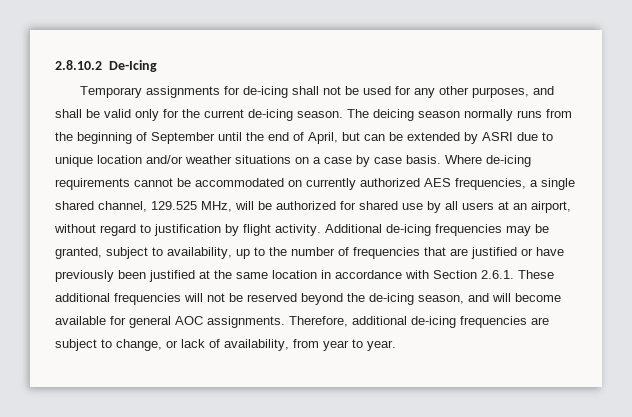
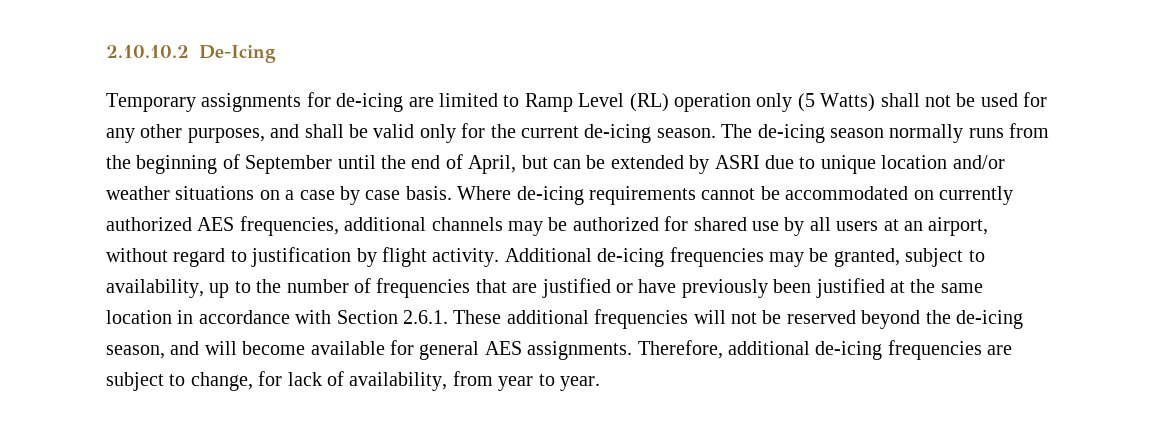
- 2.8.10.2 De-Icing
+ 2.10.10.2 De-Icing
- Temporary assignments for de-icing shall not be used for any other purposes, and shall be valid only for the current de-icing season.
+ Temporary assignments for de-icing are limited to Ramp Level (RL) operation only (5 Watts) shall not be used for any other purposes, and shall be valid only for the current de-icing season.
- The deicing season normally runs from the beginning of September until the end of April, but can be extended by ASRI due to unique location and/or weather situations on a case by case basis.
+ The de-icing season normally runs from the beginning of September until the end of April, but can be extended by ASRI due to unique location and/or weather situations on a case by case basis.
- Where de-icing requirements cannot be accommodated on currently authorized AES frequencies, a single shared channel, 129.525 MHz, will be authorized for shared use by all users at an airport, without regard to justification by flight activity.
+ Where de-icing requirements cannot be accommodated on currently authorized AES frequencies, additional channels may be authorized for shared use by all users at an airport, without regard to justification by flight activity.
- Additional de-icing frequencies may be granted, subject to availability, up to the number of frequencies that are justified or have previously been justified at the same location in accordance with Section 2.6.1. These additional frequencies will not be reserved beyond the de-icing season, and will become available for general AOC assignments.
+ Additional de-icing frequencies may be granted, subject to availability, up to the number of frequencies that are justified or have previously been justified at the same location in accordance with Section 2.6.1. These additional frequencies will not be reserved beyond the de-icing season, and will become available for general AES assignments.
- Therefore, additional de-icing frequencies are subject to change, or lack of availability, from year to year.
+ Therefore, additional de-icing frequencies are subject to change, for lack of availability, from year to year.

